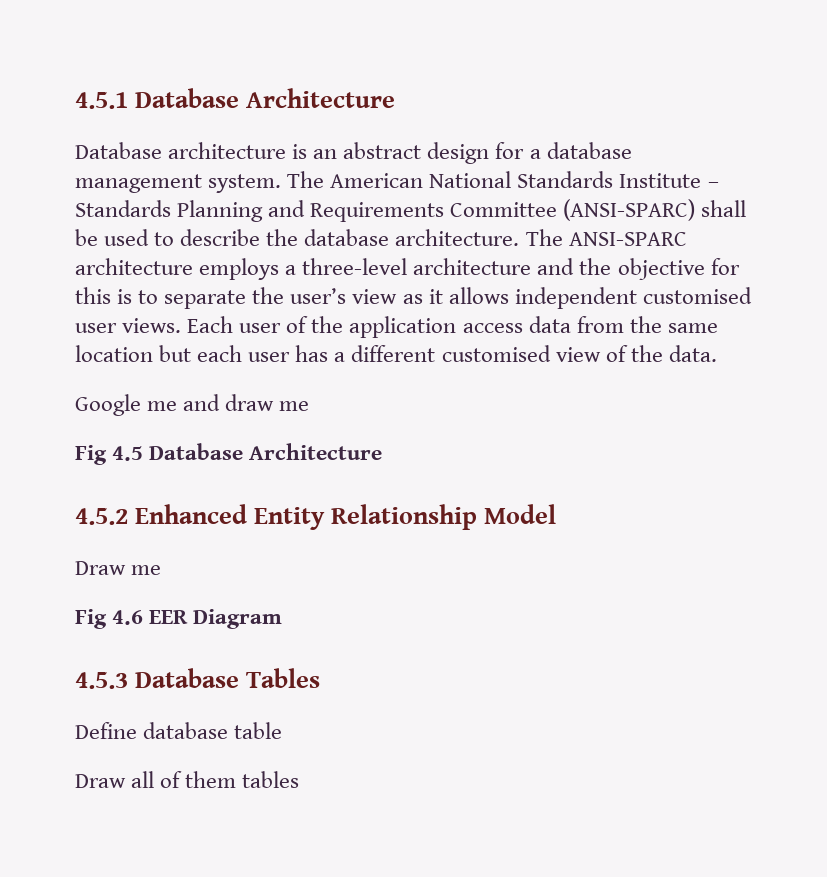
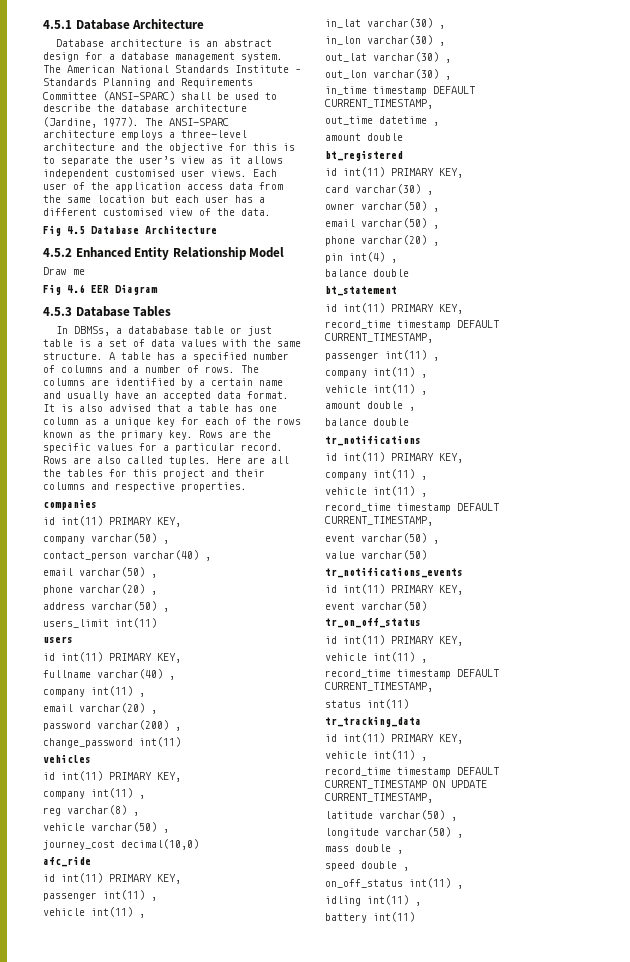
- The American National Standards Institute – Standards Planning and Requirements Committee (ANSI-SPARC) shall be used to describe the database architecture.
+ The American National Standards Institute – Standards Planning and Requirements Committee (ANSI-SPARC) shall be used to describe the database architecture (Jardine, 1977).
- Google me and draw me
- Define database table
- Draw all of them tables
+ In DBMSs, a datababase table or just table is a set of data values with the same structure. A table has a specified number of columns and a number of rows. The columns are identified by a certain name and usually have an accepted data format. It is also advised that a table has one column as a unique key for each of the rows known as the primary key. Rows are the specific values for a particular record. Rows are also called tuples. Here are all the tables for this project and their columns and respective properties.
+ companies
+ id int(11) PRIMARY KEY,
+ company varchar(50) ,
+ contact_person varchar(40) ,
+ email varchar(50) ,
+ phone varchar(20) ,
+ address varchar(50) ,
+ users_limit int(11)
+ users
+ id int(11) PRIMARY KEY,
+ fullname varchar(40) ,
+ company int(11) ,
+ email varchar(20) ,
+ password varchar(200) ,
+ change_password int(11)
+ vehicles
+ id int(11) PRIMARY KEY,
+ company int(11) ,
+ reg varchar(8) ,
+ vehicle varchar(50) ,
+ journey_cost decimal(10,0)
+ afc_ride
+ id int(11) PRIMARY KEY,
+ passenger int(11) ,
+ vehicle int(11) ,
+ in_lat varchar(30) ,
+ in_lon varchar(30) ,
+ out_lat varchar(30) ,
+ out_lon varchar(30) ,
+ in_time timestamp DEFAULT CURRENT_TIMESTAMP,
+ out_time datetime ,
+ amount double
+ bt_registered
+ id int(11) PRIMARY KEY,
+ card varchar(30) ,
+ owner varchar(50) ,
+ email varchar(50) ,
+ phone varchar(20) ,
+ pin int(4) ,
+ balance double
+ bt_statement
+ id int(11) PRIMARY KEY,
+ record_time timestamp DEFAULT CURRENT_TIMESTAMP,
+ passenger int(11) ,
+ company int(11) ,
+ vehicle int(11) ,
+ amount double ,
+ balance double
+ tr_notifications
+ id int(11) PRIMARY KEY,
+ company int(11) ,
+ vehicle int(11) ,
+ record_time timestamp DEFAULT CURRENT_TIMESTAMP,
+ event varchar(50) ,
+ value varchar(50)
+ tr_notifications_events
+ id int(11) PRIMARY KEY,
+ event varchar(50)
+ tr_on_off_status
+ id int(11) PRIMARY KEY,
+ vehicle int(11) ,
+ record_time timestamp DEFAULT CURRENT_TIMESTAMP,
+ status int(11)
+ tr_tracking_data
+ id int(11) PRIMARY KEY,
+ vehicle int(11) ,
+ record_time timestamp DEFAULT CURRENT_TIMESTAMP ON UPDATE CURRENT_TIMESTAMP,
+ latitude varchar(50) ,
+ longitude varchar(50) ,
+ mass double ,
+ speed double ,
+ on_off_status int(11) ,
+ idling int(11) ,
+ battery int(11)

